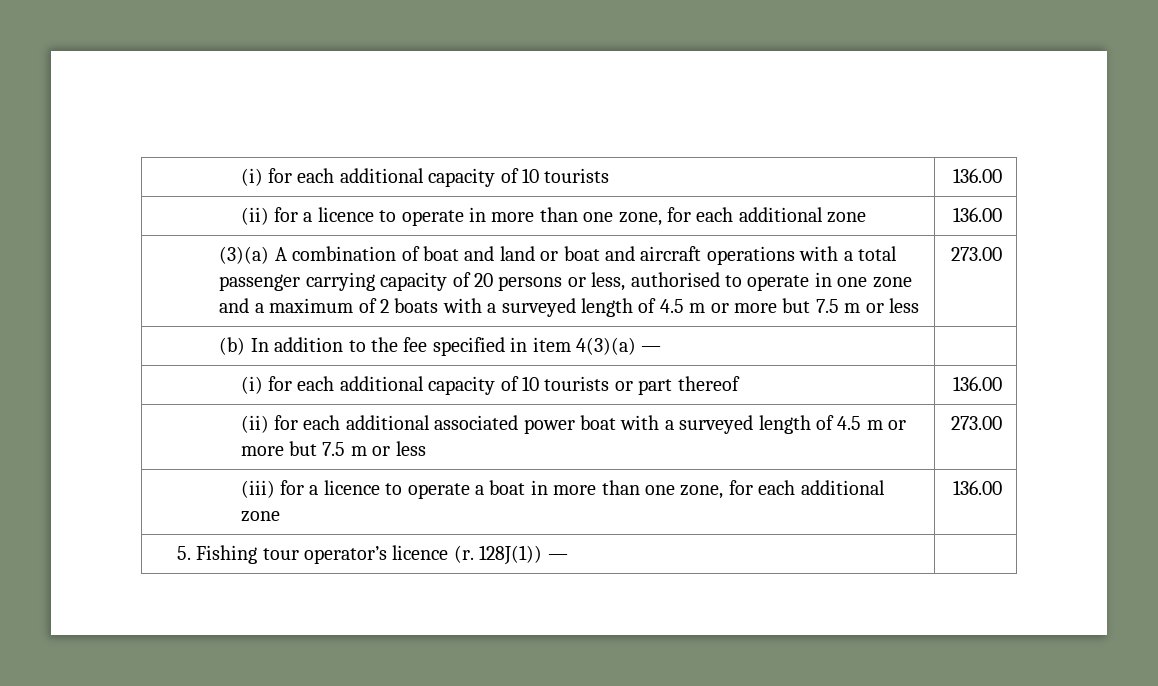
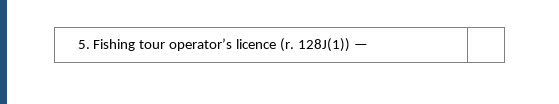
- (i) for each additional capacity of 10 tourists | 136.00
- (ii) for a licence to operate in more than one zone, for each additional zone | 136.00
- (3)(a) A combination of boat and land or boat and aircraft operations with a total passenger carrying capacity of 20 persons or less, authorised to operate in one zone and a maximum of 2 boats with a surveyed length of 4.5 m or more but 7.5 m or less | 273.00
- (b) In addition to the fee specified in item 4(3)(a) — |
- (i) for each additional capacity of 10 tourists or part thereof | 136.00
- (ii) for each additional associated power boat with a surveyed length of 4.5 m or more but 7.5 m or less | 273.00
- (iii) for a licence to operate a boat in more than one zone, for each additional zone | 136.00

